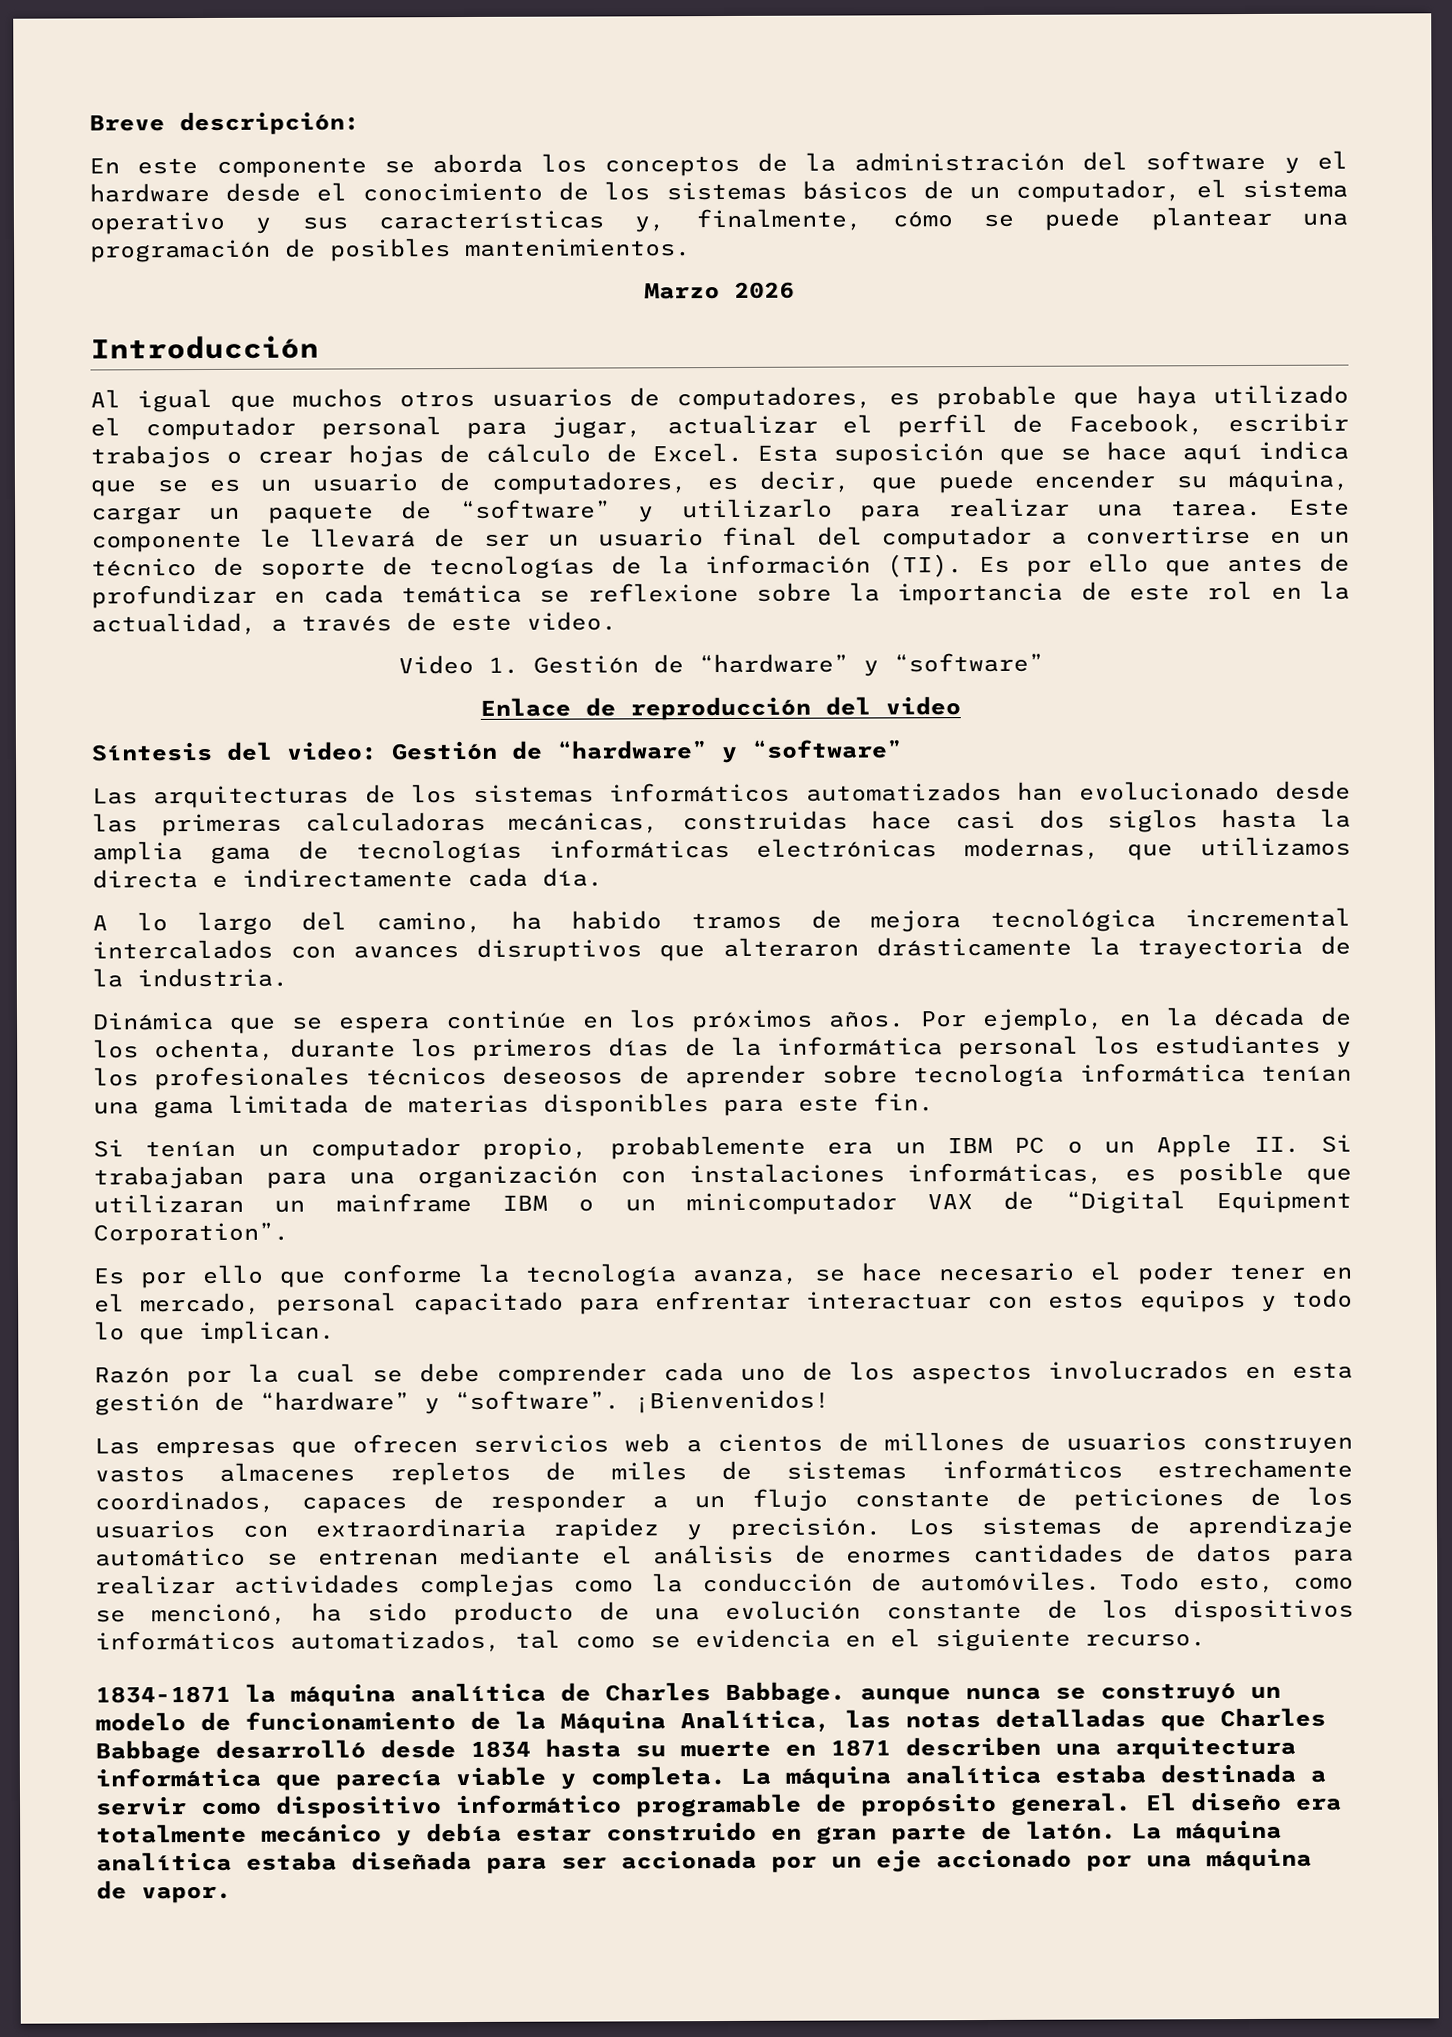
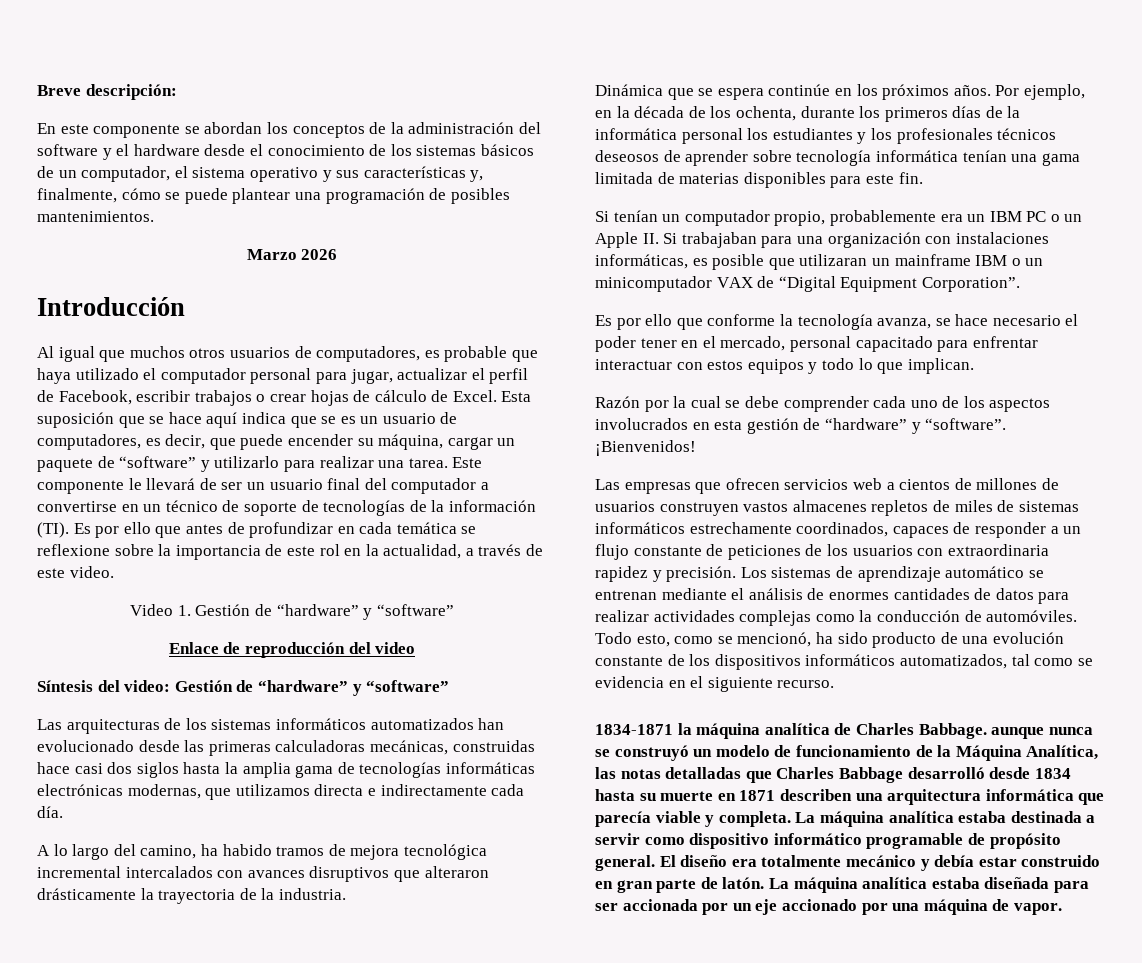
- En este componente se aborda los conceptos de la administración del software y el hardware desde el conocimiento de los sistemas básicos de un computador, el sistema operativo y sus características y, finalmente, cómo se puede plantear una programación de posibles mantenimientos.
+ En este componente se abordan los conceptos de la administración del software y el hardware desde el conocimiento de los sistemas básicos de un computador, el sistema operativo y sus características y, finalmente, cómo se puede plantear una programación de posibles mantenimientos.

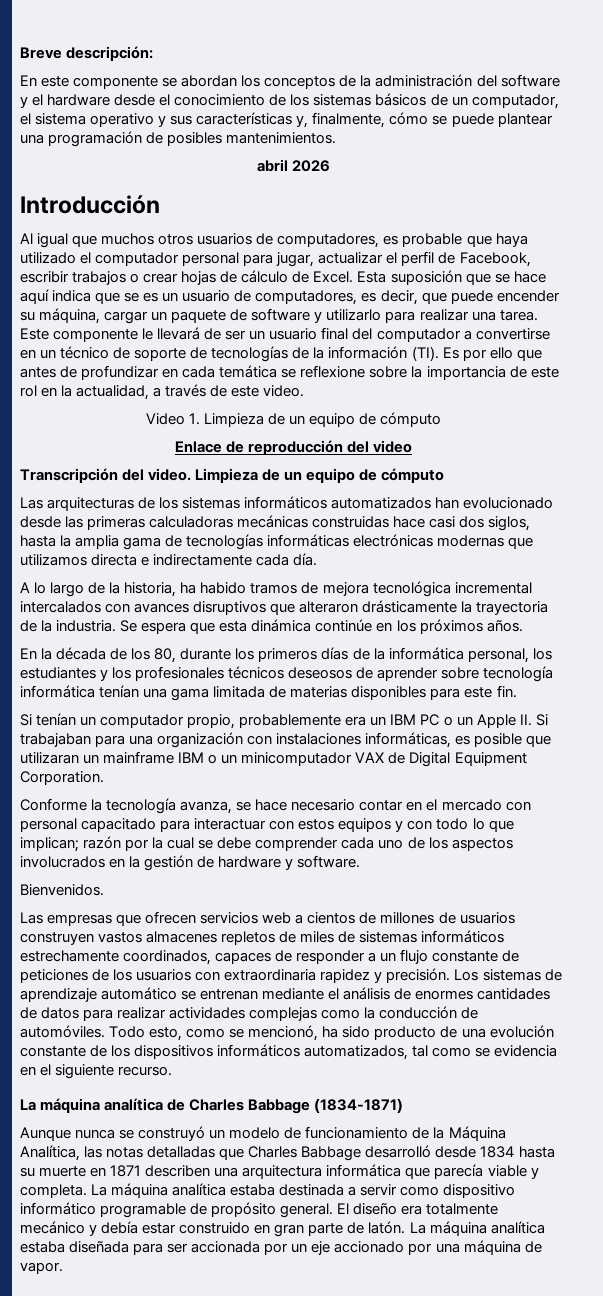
- Marzo 2026
+ abril 2026
- Esta suposición que se hace aquí indica que se es un usuario de computadores, es decir, que puede encender su máquina, cargar un paquete de “software” y utilizarlo para realizar una tarea.
+ Esta suposición que se hace aquí indica que se es un usuario de computadores, es decir, que puede encender su máquina, cargar un paquete de software y utilizarlo para realizar una tarea.
- Video 1. Gestión de “hardware” y “software”
+ Video 1. Limpieza de un equipo de cómputo
- Síntesis del video: Gestión de “hardware” y “software”
+ Transcripción del video. Limpieza de un equipo de cómputo
- Las arquitecturas de los sistemas informáticos automatizados han evolucionado desde las primeras calculadoras mecánicas, construidas hace casi dos siglos hasta la amplia gama de tecnologías informáticas electrónicas modernas, que utilizamos directa e indirectamente cada día.
+ Las arquitecturas de los sistemas informáticos automatizados han evolucionado desde las primeras calculadoras mecánicas construidas hace casi dos siglos, hasta la amplia gama de tecnologías informáticas electrónicas modernas que utilizamos directa e indirectamente cada día.
- A lo largo del camino, ha habido tramos de mejora tecnológica incremental intercalados con avances disruptivos que alteraron drásticamente la trayectoria de la industria.
- Dinámica que se espera continúe en los próximos años. Por ejemplo, en la década de los ochenta, durante los primeros días de la informática personal los estudiantes y los profesionales técnicos deseosos de aprender sobre tecnología informática tenían una gama limitada de materias disponibles para este fin.
+ A lo largo de la historia, ha habido tramos de mejora tecnológica incremental intercalados con avances disruptivos que alteraron drásticamente la trayectoria de la industria. Se espera que esta dinámica continúe en los próximos años.
+ En la década de los 80, durante los primeros días de la informática personal, los estudiantes y los profesionales técnicos deseosos de aprender sobre tecnología informática tenían una gama limitada de materias disponibles para este fin.
- Si tenían un computador propio, probablemente era un IBM PC o un Apple II. Si trabajaban para una organización con instalaciones informáticas, es posible que utilizaran un mainframe IBM o un minicomputador VAX de “Digital Equipment Corporation”.
- Es por ello que conforme la tecnología avanza, se hace necesario el poder tener en el mercado, personal capacitado para enfrentar interactuar con estos equipos y todo lo que implican.
- Razón por la cual se debe comprender cada uno de los aspectos involucrados en esta gestión de “hardware” y “software”. ¡Bienvenidos!
+ Si tenían un computador propio, probablemente era un IBM PC o un Apple II. Si trabajaban para una organización con instalaciones informáticas, es posible que utilizaran un mainframe IBM o un minicomputador VAX de Digital Equipment Corporation.
+ Conforme la tecnología avanza, se hace necesario contar en el mercado con personal capacitado para interactuar con estos equipos y con todo lo que implican; razón por la cual se debe comprender cada uno de los aspectos involucrados en la gestión de hardware y software.
+ Bienvenidos.
- 1834-1871 la máquina analítica de Charles Babbage. aunque nunca se construyó un modelo de funcionamiento de la Máquina Analítica, las notas detalladas que Charles Babbage desarrolló desde 1834 hasta su muerte en 1871 describen una arquitectura informática que parecía viable y completa.
+ La máquina analítica de Charles Babbage (1834-1871)
+ Aunque nunca se construyó un modelo de funcionamiento de la Máquina Analítica, las notas detalladas que Charles Babbage desarrolló desde 1834 hasta su muerte en 1871 describen una arquitectura informática que parecía viable y completa.

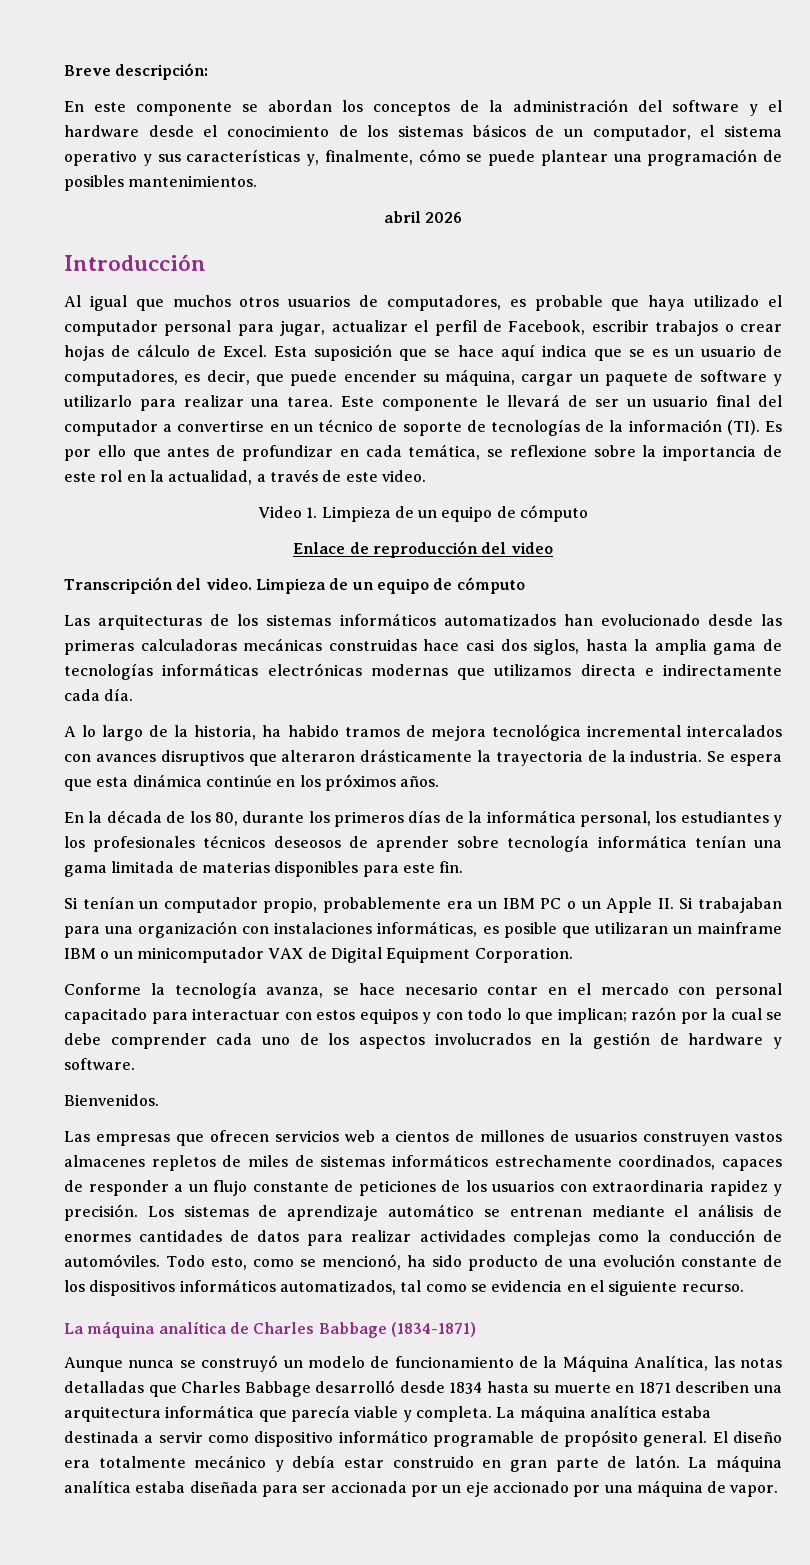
- Este componente le llevará de ser un usuario final del computador a convertirse en un técnico de soporte de tecnologías de la información (TI). Es por ello que antes de profundizar en cada temática se reflexione sobre la importancia de este rol en la actualidad, a través de este video.
+ Este componente le llevará de ser un usuario final del computador a convertirse en un técnico de soporte de tecnologías de la información (TI). Es por ello que antes de profundizar en cada temática, se reflexione sobre la importancia de este rol en la actualidad, a través de este video.

